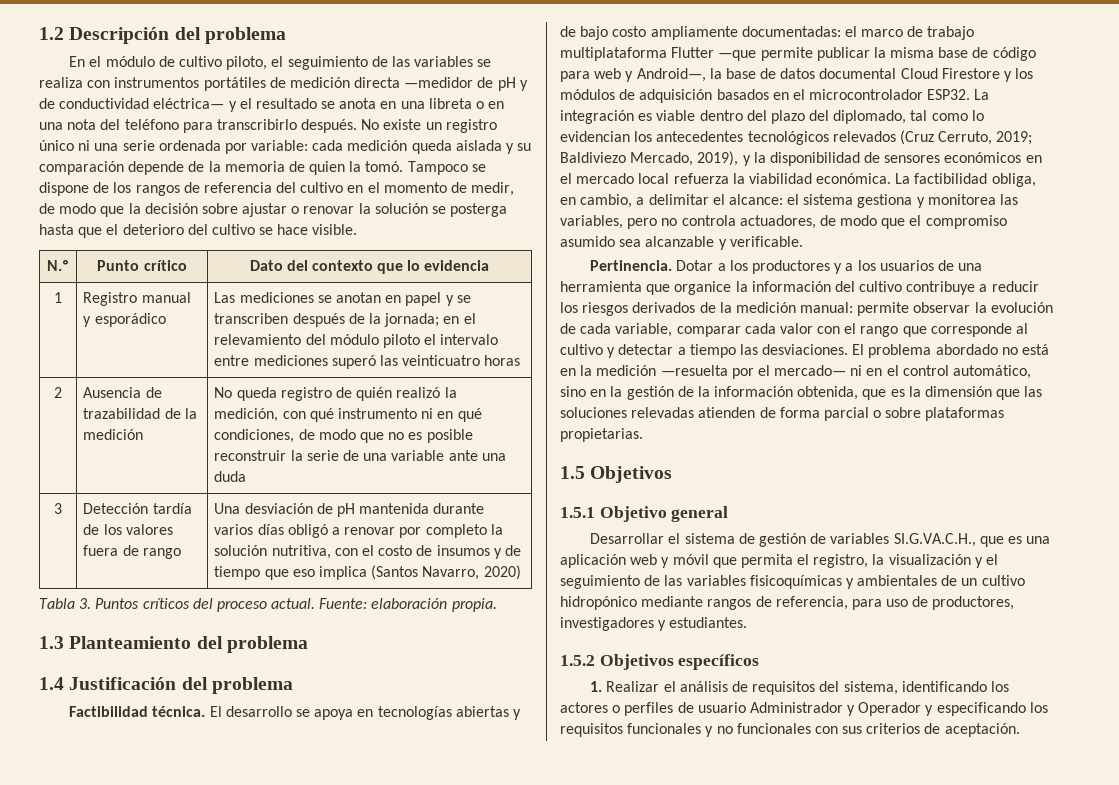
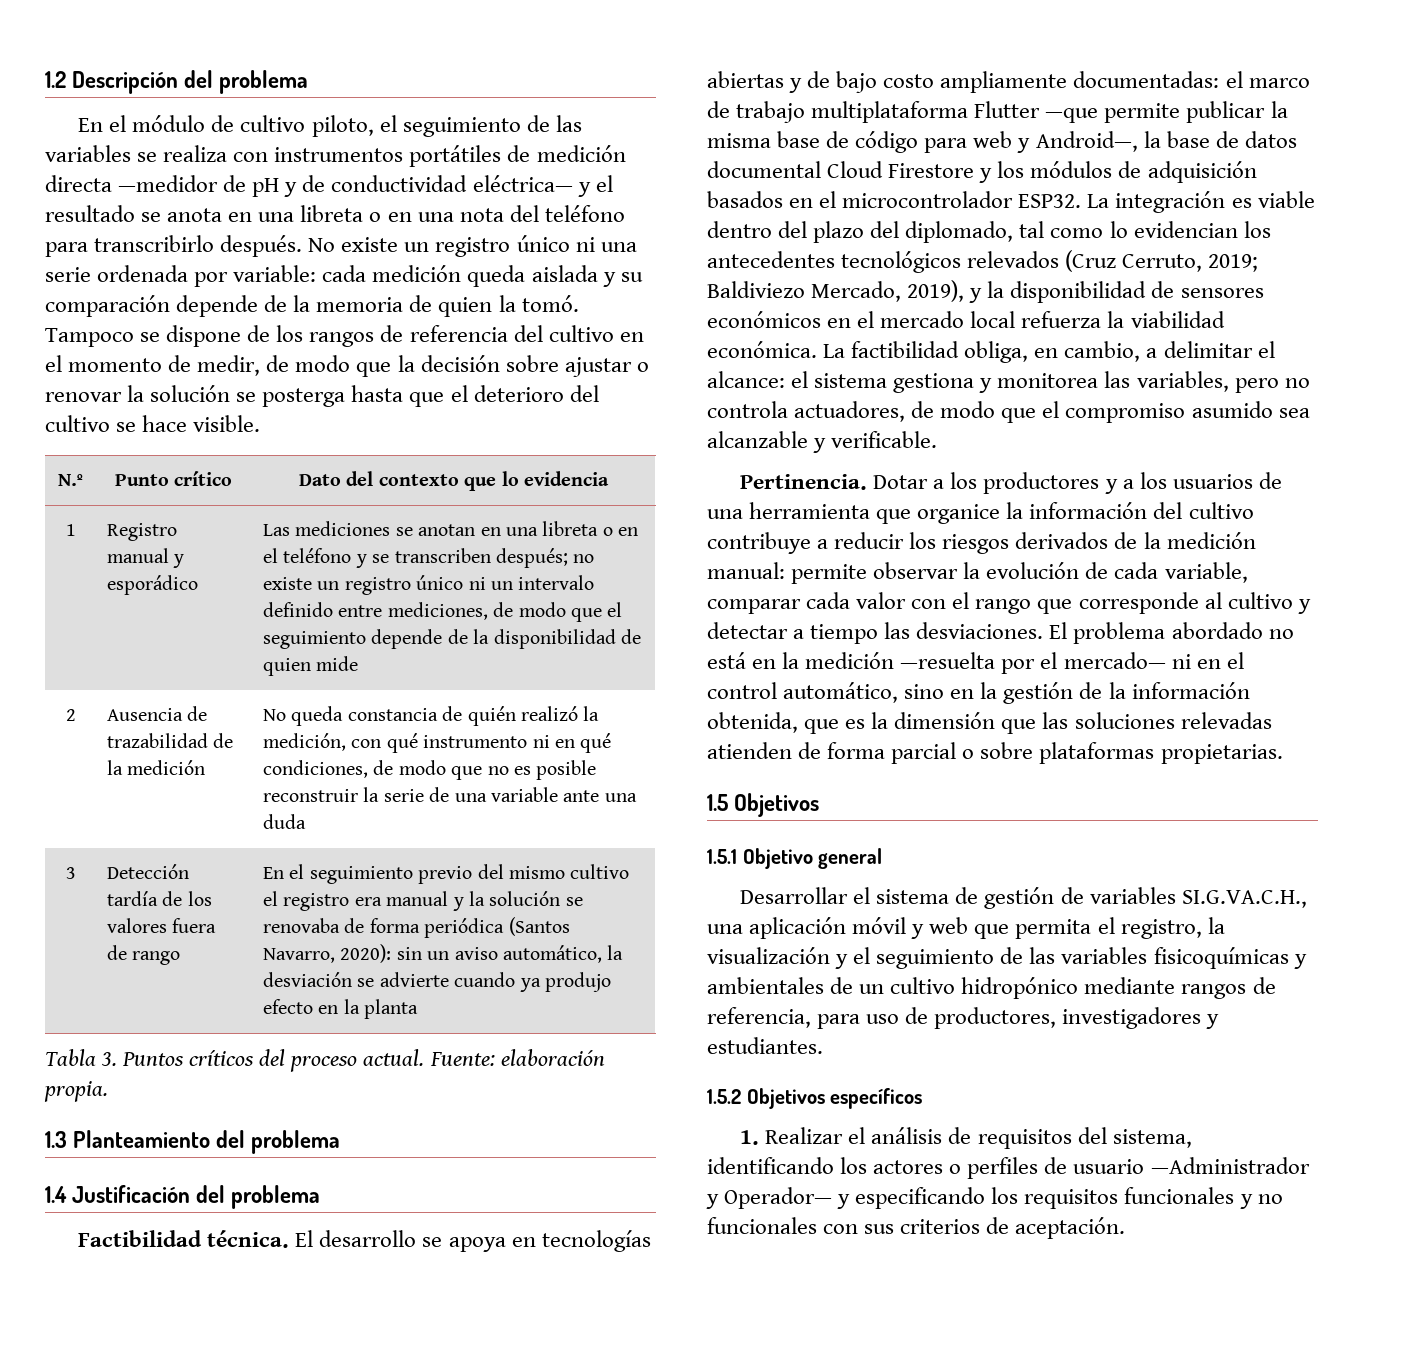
- Las mediciones se anotan en papel y se transcriben después de la jornada; en el relevamiento del módulo piloto el intervalo entre mediciones superó las veinticuatro horas
+ Las mediciones se anotan en una libreta o en el teléfono y se transcriben después; no existe un registro único ni un intervalo definido entre mediciones, de modo que el seguimiento depende de la disponibilidad de quien mide
- 2 | Ausencia de trazabilidad de la medición | No queda registro de quién realizó la medición, con qué instrumento ni en qué condiciones, de modo que no es posible reconstruir la serie de una variable ante una duda
+ 2 | Ausencia de trazabilidad de la medición | No queda constancia de quién realizó la medición, con qué instrumento ni en qué condiciones, de modo que no es posible reconstruir la serie de una variable ante una duda
- Una desviación de pH mantenida durante varios días obligó a renovar por completo la solución nutritiva, con el costo de insumos y de tiempo que eso implica (Santos Navarro, 2020)
+ En el seguimiento previo del mismo cultivo el registro era manual y la solución se renovaba de forma periódica (Santos Navarro, 2020): sin un aviso automático, la desviación se advierte cuando ya produjo efecto en la planta
- Desarrollar el sistema de gestión de variables SI.G.VA.C.H., que es una aplicación web y móvil que permita el registro, la visualización y el seguimiento de las variables fisicoquímicas y ambientales de un cultivo hidropónico mediante rangos de referencia, para uso de productores, investigadores y estudiantes.
+ Desarrollar el sistema de gestión de variables SI.G.VA.C.H., una aplicación móvil y web que permita el registro, la visualización y el seguimiento de las variables fisicoquímicas y ambientales de un cultivo hidropónico mediante rangos de referencia, para uso de productores, investigadores y estudiantes.
- 1. Realizar el análisis de requisitos del sistema, identificando los actores o perfiles de usuario Administrador y Operador y especificando los requisitos funcionales y no funcionales con sus criterios de aceptación.
+ 1. Realizar el análisis de requisitos del sistema, identificando los actores o perfiles de usuario —Administrador y Operador— y especificando los requisitos funcionales y no funcionales con sus criterios de aceptación.

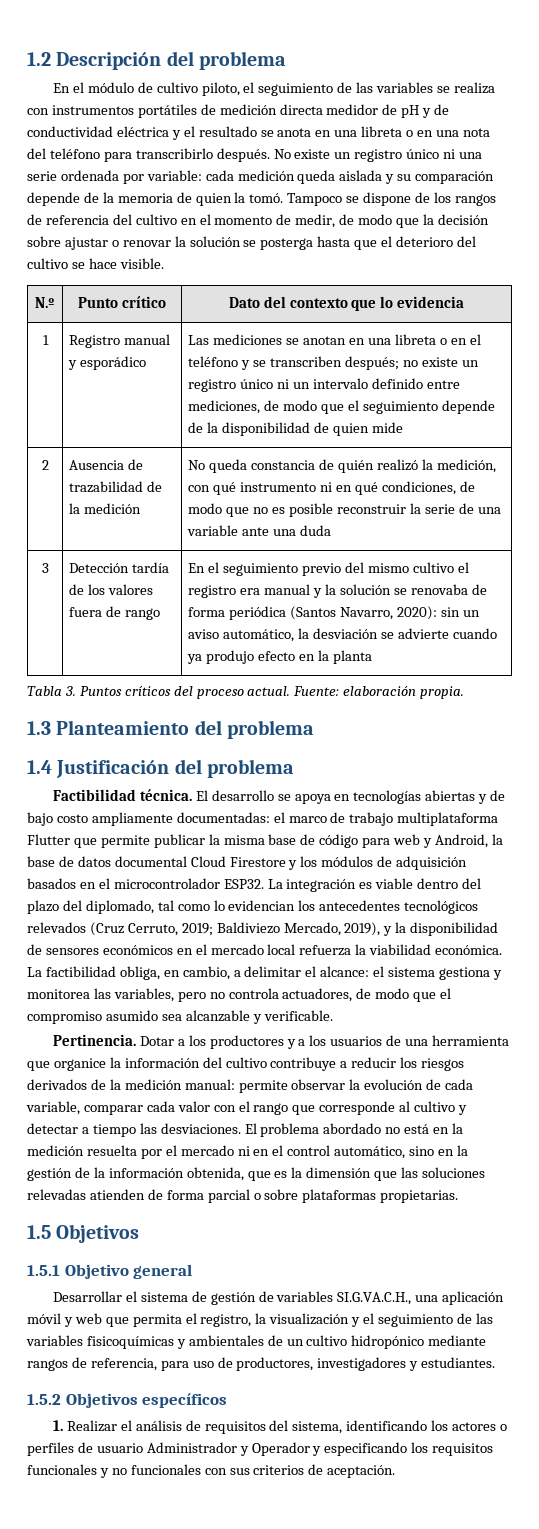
- En el módulo de cultivo piloto, el seguimiento de las variables se realiza con instrumentos portátiles de medición directa —medidor de pH y de conductividad eléctrica— y el resultado se anota en una libreta o en una nota del teléfono para transcribirlo después.
+ En el módulo de cultivo piloto, el seguimiento de las variables se realiza con instrumentos portátiles de medición directa medidor de pH y de conductividad eléctrica y el resultado se anota en una libreta o en una nota del teléfono para transcribirlo después.
- El desarrollo se apoya en tecnologías abiertas y de bajo costo ampliamente documentadas: el marco de trabajo multiplataforma Flutter —que permite publicar la misma base de código para web y Android—, la base de datos documental Cloud Firestore y los módulos de adquisición basados en el microcontrolador ESP32.
+ El desarrollo se apoya en tecnologías abiertas y de bajo costo ampliamente documentadas: el marco de trabajo multiplataforma Flutter que permite publicar la misma base de código para web y Android, la base de datos documental Cloud Firestore y los módulos de adquisición basados en el microcontrolador ESP32.
- El problema abordado no está en la medición —resuelta por el mercado— ni en el control automático, sino en la gestión de la información obtenida, que es la dimensión que las soluciones relevadas atienden de forma parcial o sobre plataformas propietarias.
+ El problema abordado no está en la medición resuelta por el mercado ni en el control automático, sino en la gestión de la información obtenida, que es la dimensión que las soluciones relevadas atienden de forma parcial o sobre plataformas propietarias.
- 1. Realizar el análisis de requisitos del sistema, identificando los actores o perfiles de usuario —Administrador y Operador— y especificando los requisitos funcionales y no funcionales con sus criterios de aceptación.
+ 1. Realizar el análisis de requisitos del sistema, identificando los actores o perfiles de usuario Administrador y Operador y especificando los requisitos funcionales y no funcionales con sus criterios de aceptación.

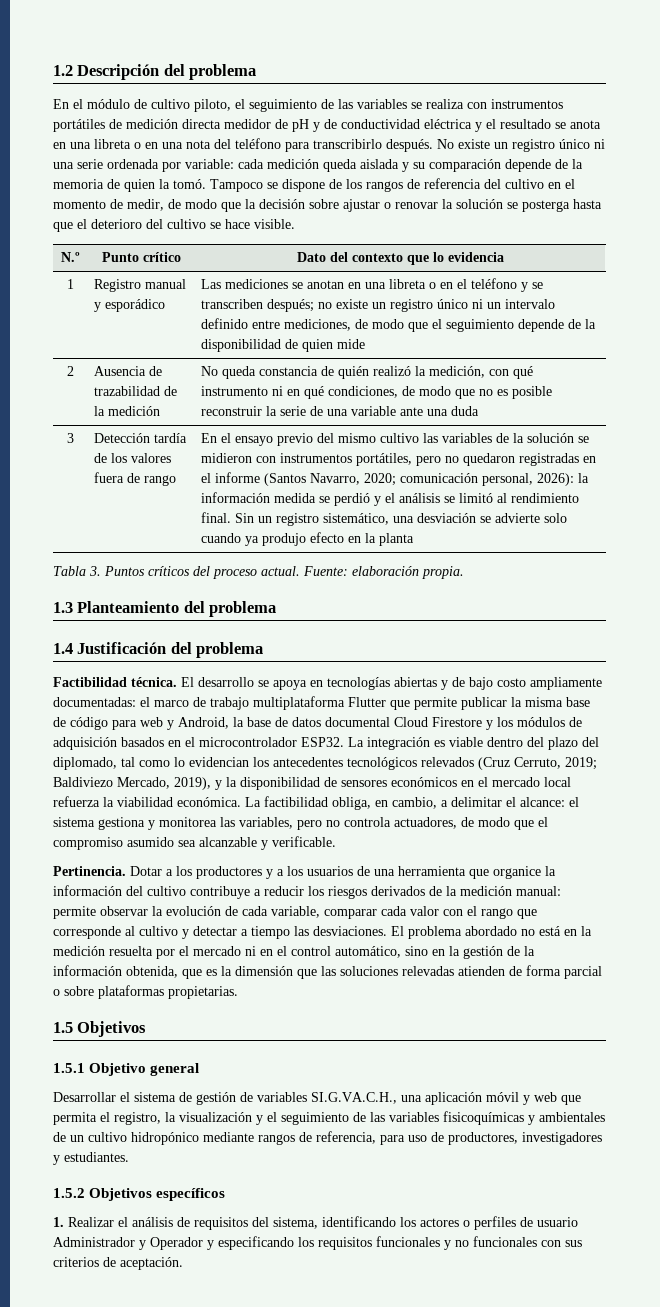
- En el seguimiento previo del mismo cultivo el registro era manual y la solución se renovaba de forma periódica (Santos Navarro, 2020): sin un aviso automático, la desviación se advierte cuando ya produjo efecto en la planta
+ En el ensayo previo del mismo cultivo las variables de la solución se midieron con instrumentos portátiles, pero no quedaron registradas en el informe (Santos Navarro, 2020; comunicación personal, 2026): la información medida se perdió y el análisis se limitó al rendimiento final. Sin un registro sistemático, una desviación se advierte solo cuando ya produjo efecto en la planta

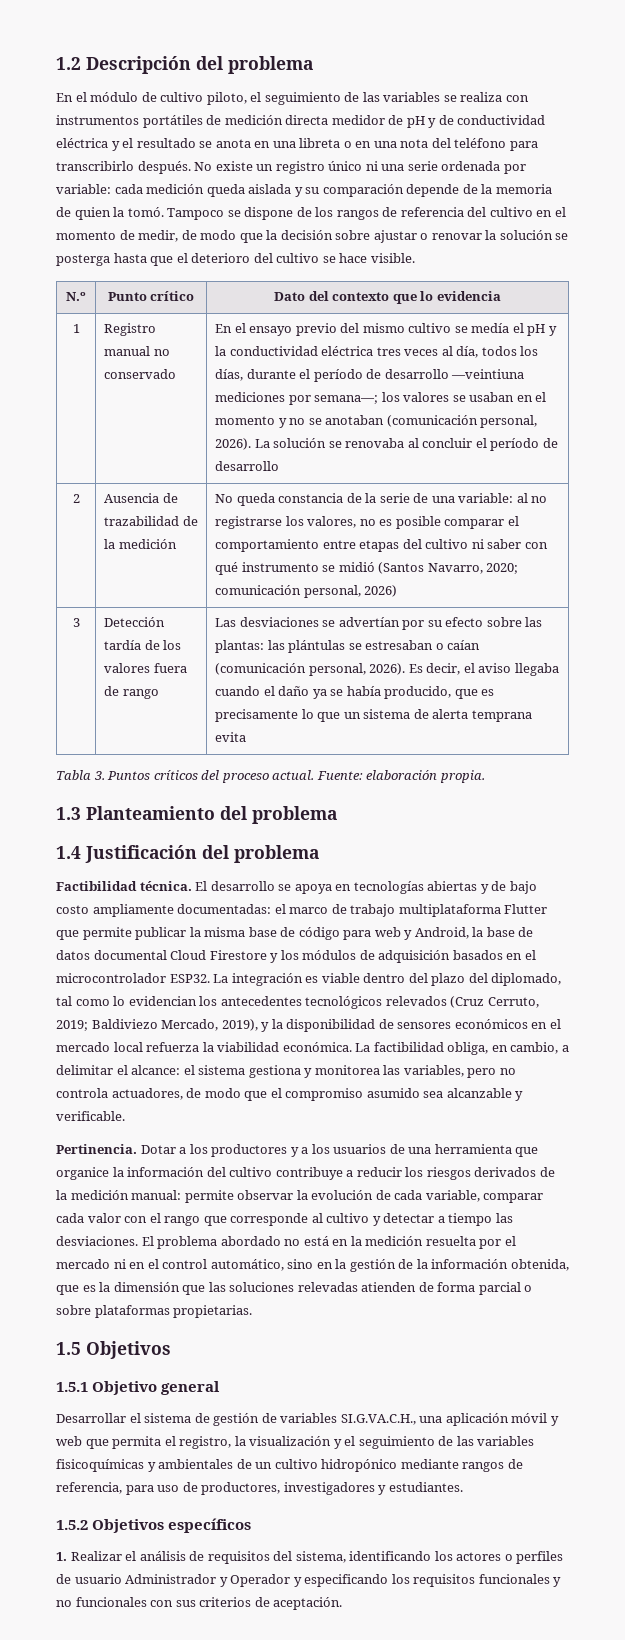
- Registro manual y esporádico | Las mediciones se anotan en una libreta o en el teléfono y se transcriben después; no existe un registro único ni un intervalo definido entre mediciones, de modo que el seguimiento depende de la disponibilidad de quien mide
+ Registro manual no conservado | En el ensayo previo del mismo cultivo se medía el pH y la conductividad eléctrica tres veces al día, todos los días, durante el período de desarrollo —veintiuna mediciones por semana—; los valores se usaban en el momento y no se anotaban (comunicación personal, 2026). La solución se renovaba al concluir el período de desarrollo
- No queda constancia de quién realizó la medición, con qué instrumento ni en qué condiciones, de modo que no es posible reconstruir la serie de una variable ante una duda
+ No queda constancia de la serie de una variable: al no registrarse los valores, no es posible comparar el comportamiento entre etapas del cultivo ni saber con qué instrumento se midió (Santos Navarro, 2020; comunicación personal, 2026)
- En el ensayo previo del mismo cultivo las variables de la solución se midieron con instrumentos portátiles, pero no quedaron registradas en el informe (Santos Navarro, 2020; comunicación personal, 2026): la información medida se perdió y el análisis se limitó al rendimiento final. Sin un registro sistemático, una desviación se advierte solo cuando ya produjo efecto en la planta
+ Las desviaciones se advertían por su efecto sobre las plantas: las plántulas se estresaban o caían (comunicación personal, 2026). Es decir, el aviso llegaba cuando el daño ya se había producido, que es precisamente lo que un sistema de alerta temprana evita

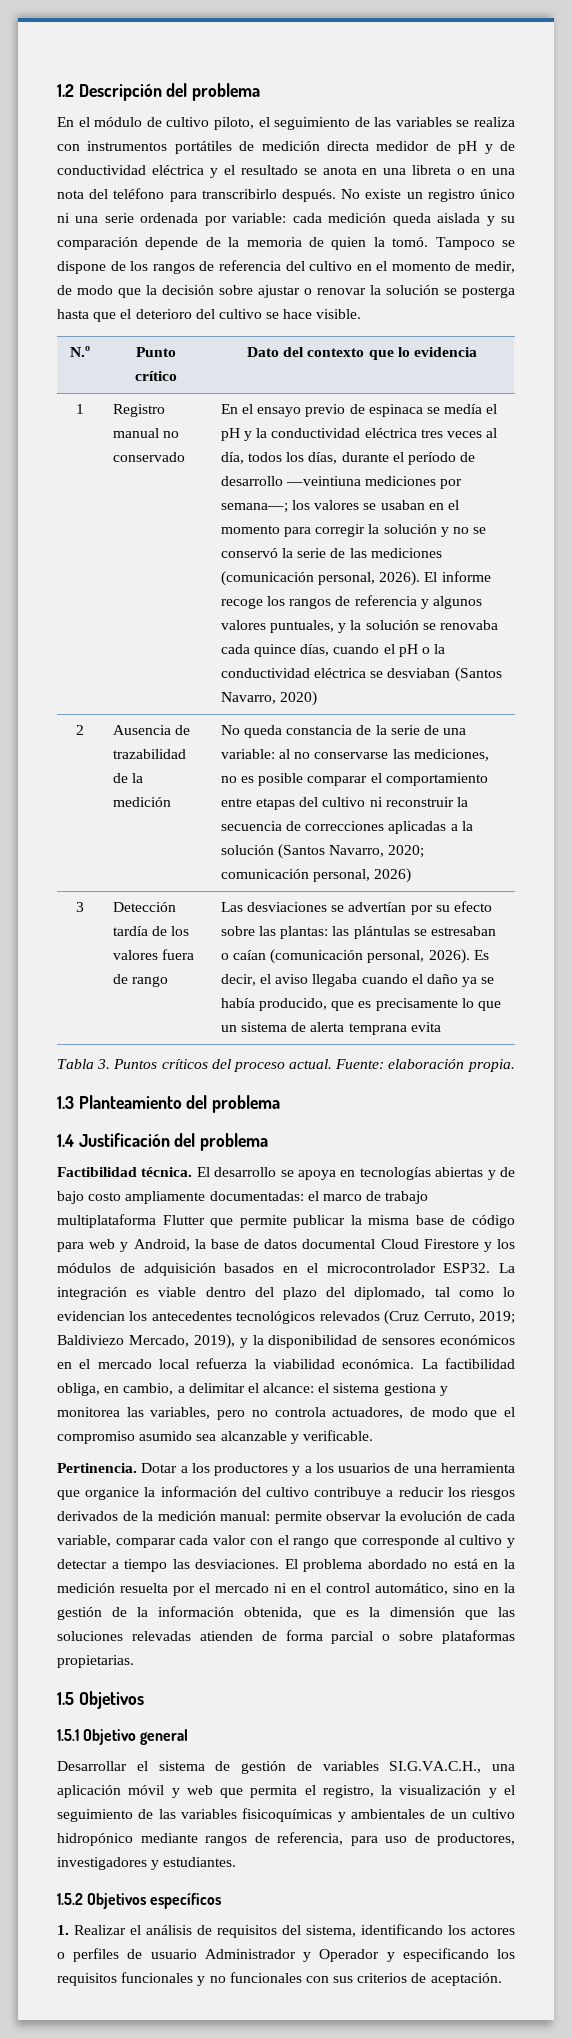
- En el ensayo previo del mismo cultivo se medía el pH y la conductividad eléctrica tres veces al día, todos los días, durante el período de desarrollo —veintiuna mediciones por semana—; los valores se usaban en el momento y no se anotaban (comunicación personal, 2026). La solución se renovaba al concluir el período de desarrollo
+ En el ensayo previo de espinaca se medía el pH y la conductividad eléctrica tres veces al día, todos los días, durante el período de desarrollo —veintiuna mediciones por semana—; los valores se usaban en el momento para corregir la solución y no se conservó la serie de las mediciones (comunicación personal, 2026). El informe recoge los rangos de referencia y algunos valores puntuales, y la solución se renovaba cada quince días, cuando el pH o la conductividad eléctrica se desviaban (Santos Navarro, 2020)
- No queda constancia de la serie de una variable: al no registrarse los valores, no es posible comparar el comportamiento entre etapas del cultivo ni saber con qué instrumento se midió (Santos Navarro, 2020; comunicación personal, 2026)
+ No queda constancia de la serie de una variable: al no conservarse las mediciones, no es posible comparar el comportamiento entre etapas del cultivo ni reconstruir la secuencia de correcciones aplicadas a la solución (Santos Navarro, 2020; comunicación personal, 2026)

